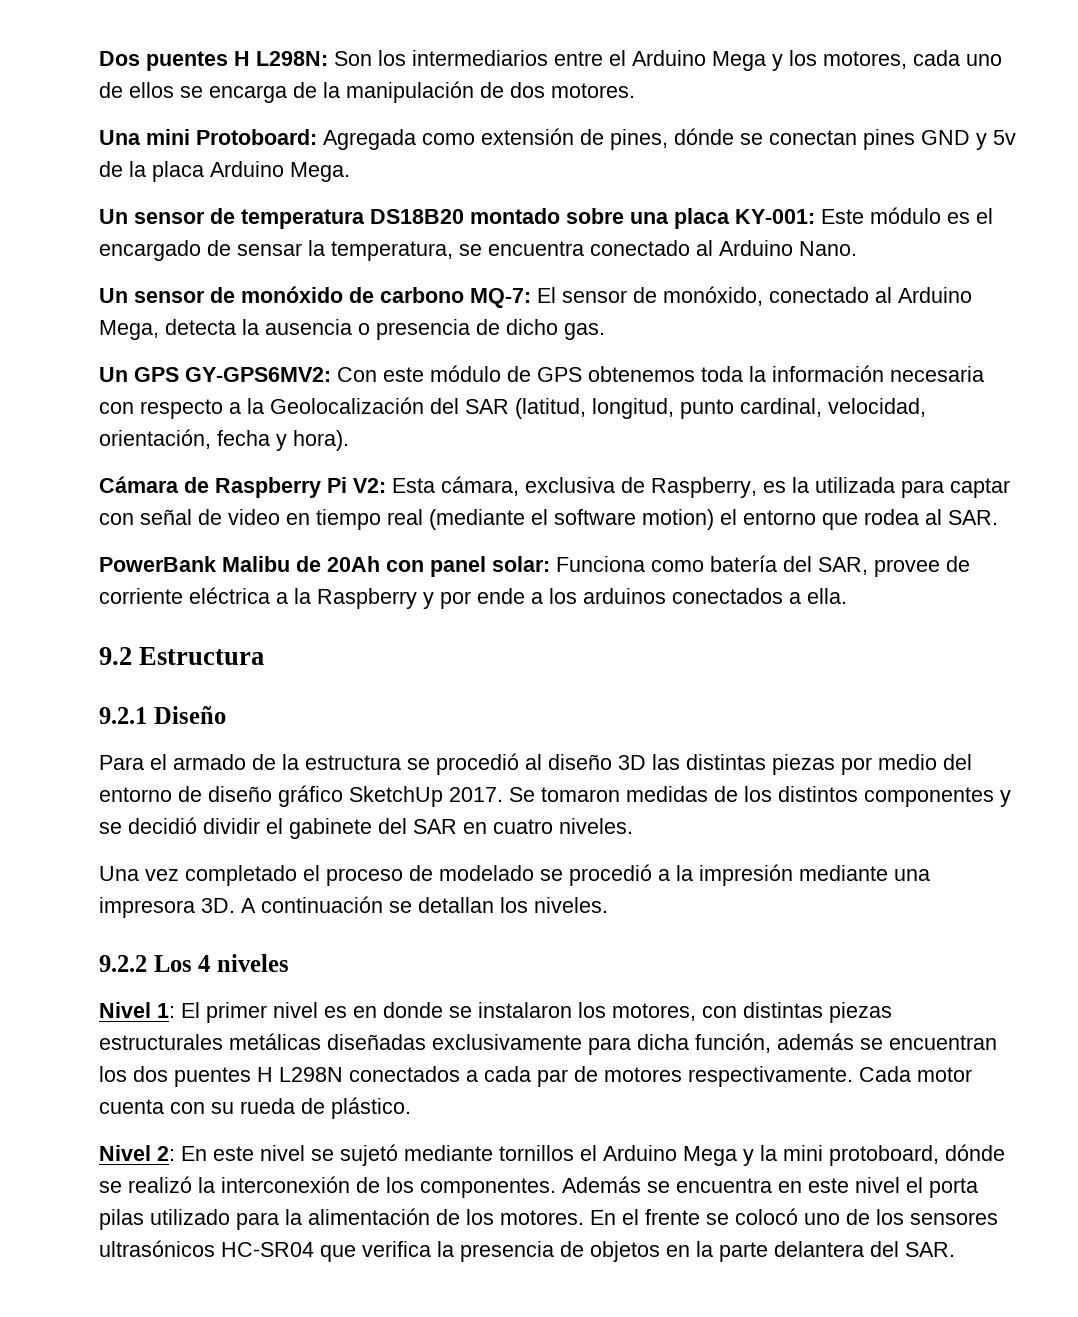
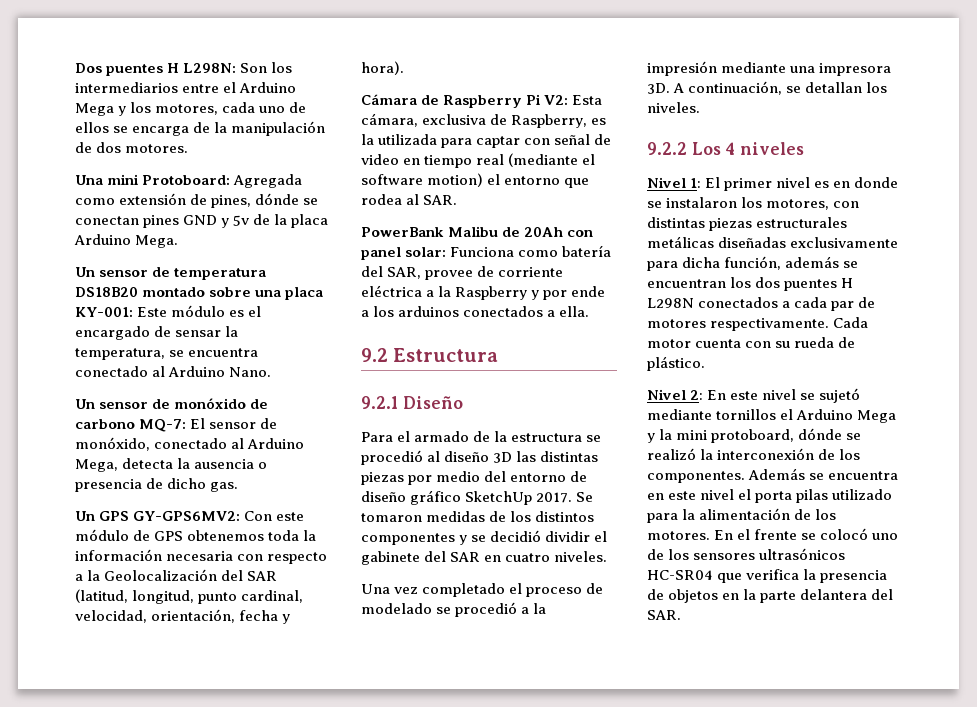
- A continuación se detallan los niveles.
+ A continuación, se detallan los niveles.

